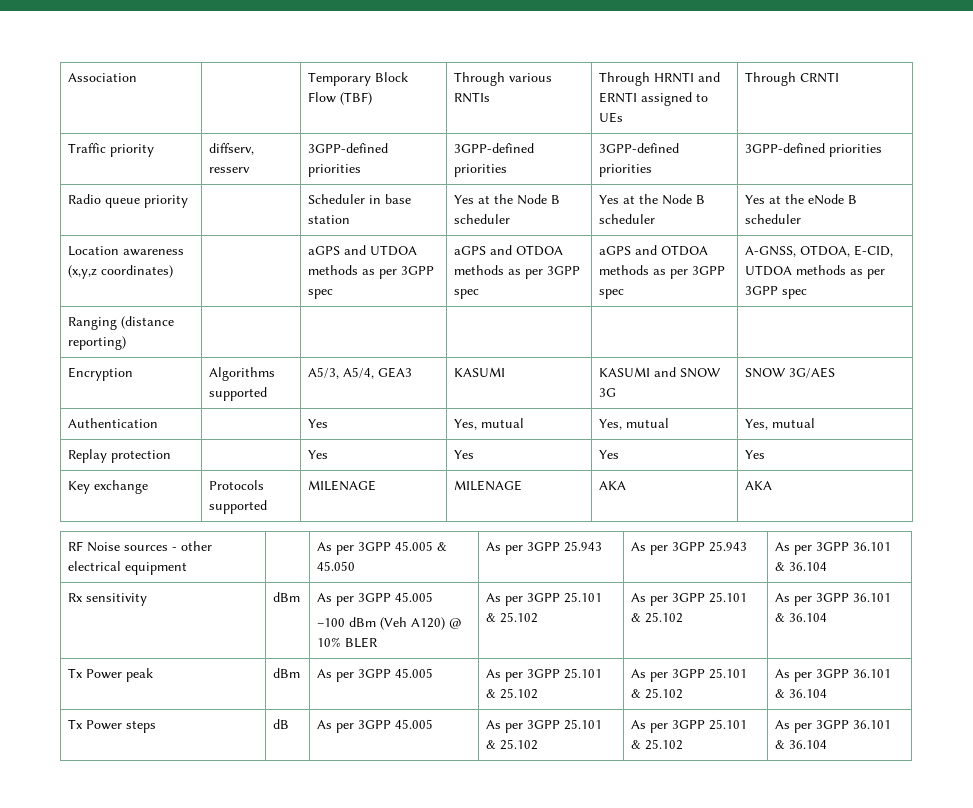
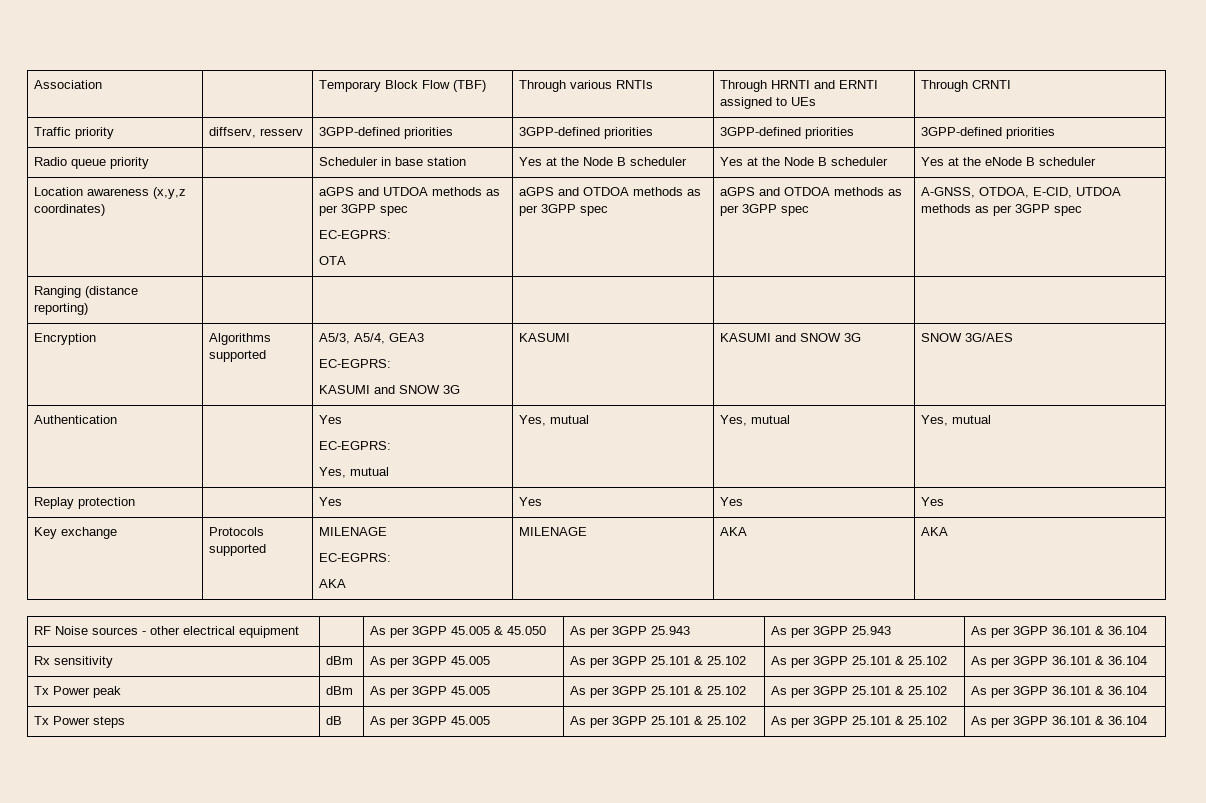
- Location awareness (x,y,z coordinates) | | aGPS and UTDOA methods as per 3GPP spec | aGPS and OTDOA methods as per 3GPP spec | aGPS and OTDOA methods as per 3GPP spec | A-GNSS, OTDOA, E-CID, UTDOA methods as per 3GPP spec
+ Location awareness (x,y,z coordinates) | | aGPS and UTDOA methods as per 3GPP spec
+ EC-EGPRS:
+ OTA | aGPS and OTDOA methods as per 3GPP spec | aGPS and OTDOA methods as per 3GPP spec | A-GNSS, OTDOA, E-CID, UTDOA methods as per 3GPP spec
- Encryption | Algorithms supported | A5/3, A5/4, GEA3 | KASUMI | KASUMI and SNOW 3G | SNOW 3G/AES
+ Encryption | Algorithms supported | A5/3, A5/4, GEA3
+ EC-EGPRS:
+ KASUMI and SNOW 3G | KASUMI | KASUMI and SNOW 3G | SNOW 3G/AES
- Authentication | | Yes | Yes, mutual | Yes, mutual | Yes, mutual
+ Authentication | | Yes
+ EC-EGPRS:
+ Yes, mutual | Yes, mutual | Yes, mutual | Yes, mutual
- Key exchange | Protocols supported | MILENAGE | MILENAGE | AKA | AKA
+ Key exchange | Protocols supported | MILENAGE
+ EC-EGPRS:
+ AKA | MILENAGE | AKA | AKA
- Rx sensitivity | dBm | As per 3GPP 45.005
- –100 dBm (Veh A120) @ 10% BLER | As per 3GPP 25.101 & 25.102 | As per 3GPP 25.101 & 25.102 | As per 3GPP 36.101 & 36.104
+ Rx sensitivity | dBm | As per 3GPP 45.005 | As per 3GPP 25.101 & 25.102 | As per 3GPP 25.101 & 25.102 | As per 3GPP 36.101 & 36.104

